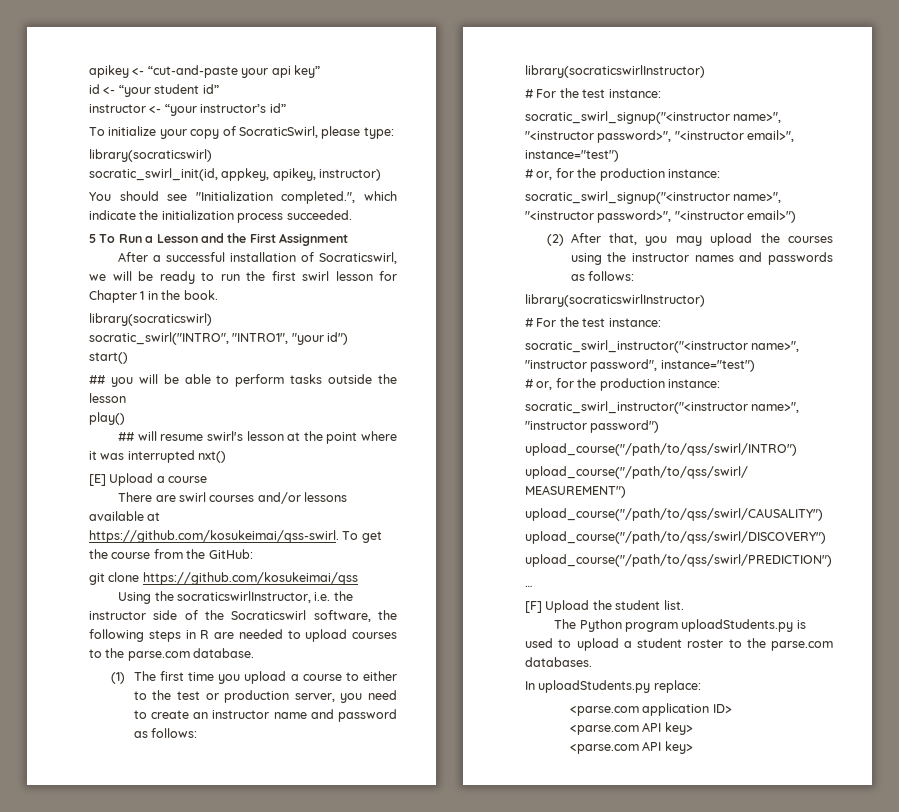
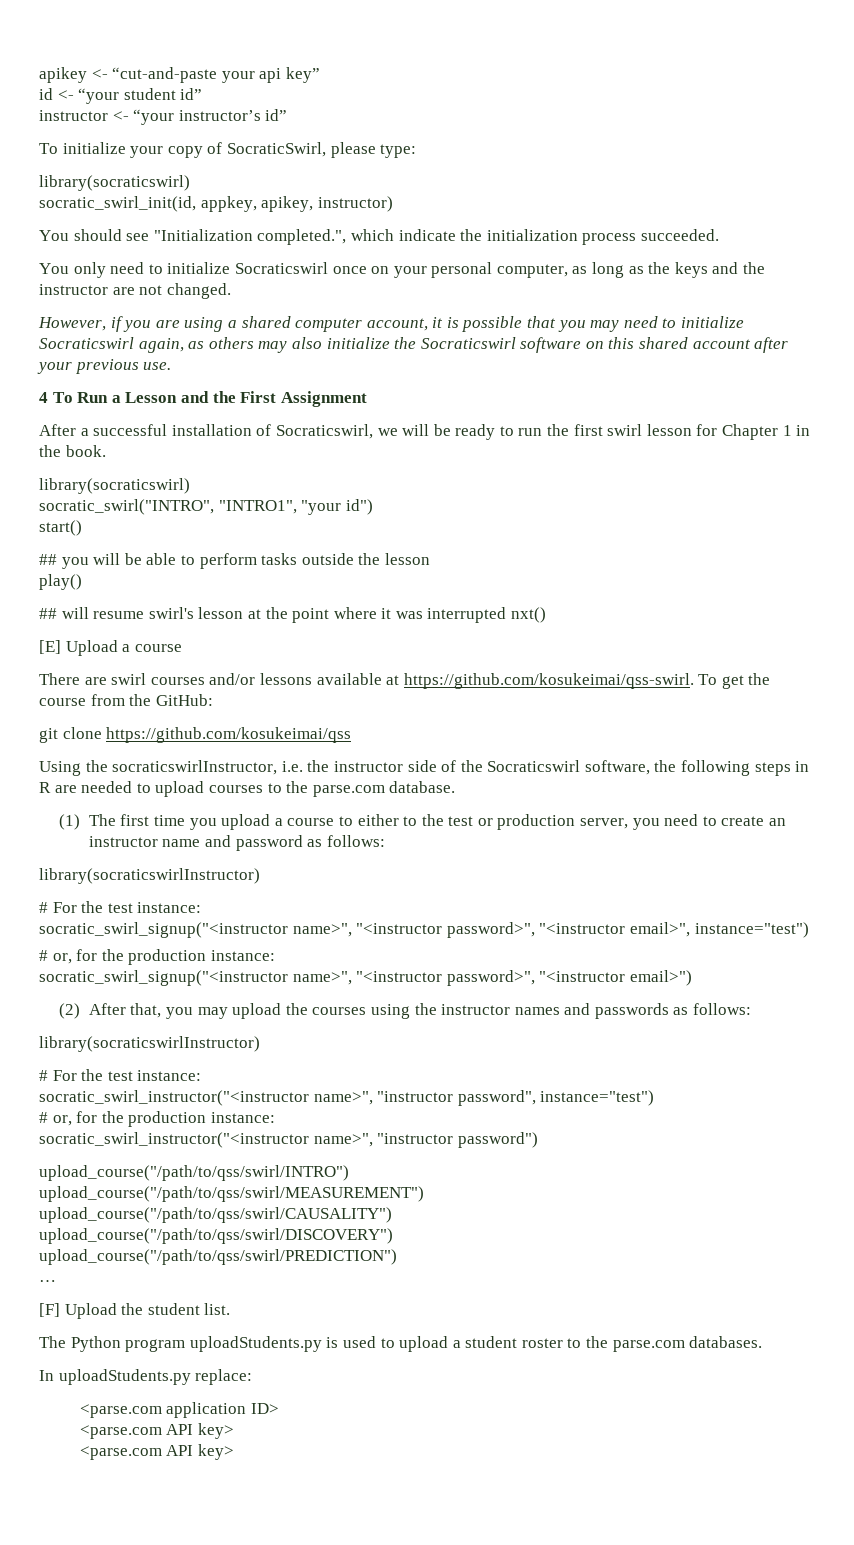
- 5 To Run a Lesson and the First Assignment
+ You only need to initialize Socraticswirl once on your personal computer, as long as the keys and the instructor are not changed.
+ However, if you are using a shared computer account, it is possible that you may need to initialize Socraticswirl again, as others may also initialize the Socraticswirl software on this shared account after your previous use.
+ 4 To Run a Lesson and the First Assignment

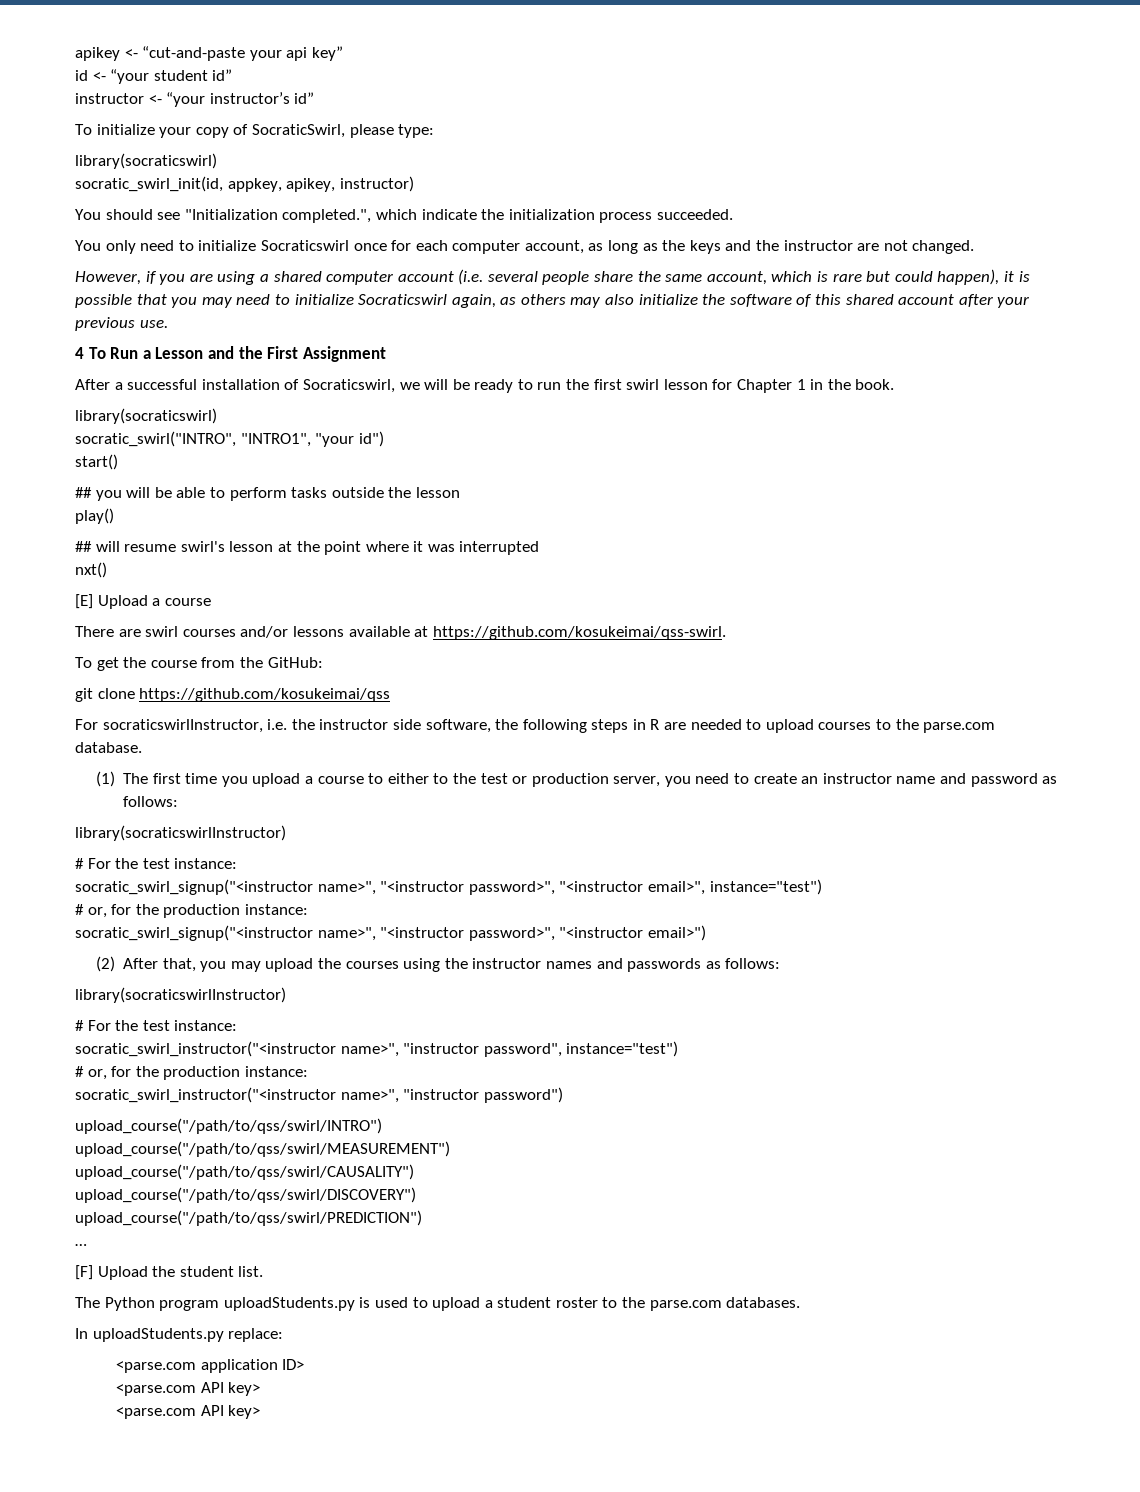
- You only need to initialize Socraticswirl once on your personal computer, as long as the keys and the instructor are not changed.
+ You only need to initialize Socraticswirl once for each computer account, as long as the keys and the instructor are not changed.
- However, if you are using a shared computer account, it is possible that you may need to initialize Socraticswirl again, as others may also initialize the Socraticswirl software on this shared account after your previous use.
+ However, if you are using a shared computer account (i.e. several people share the same account, which is rare but could happen), it is possible that you may need to initialize Socraticswirl again, as others may also initialize the software of this shared account after your previous use.
- ## will resume swirl's lesson at the point where it was interrupted nxt()
+ ## will resume swirl's lesson at the point where it was interrupted
+ nxt()
- There are swirl courses and/or lessons available at https://github.com/kosukeimai/qss-swirl. To get the course from the GitHub:
+ There are swirl courses and/or lessons available at https://github.com/kosukeimai/qss-swirl.
+ To get the course from the GitHub:
- Using the socraticswirlInstructor, i.e. the instructor side of the Socraticswirl software, the following steps in R are needed to upload courses to the parse.com database.
+ For socraticswirlInstructor, i.e. the instructor side software, the following steps in R are needed to upload courses to the parse.com database.

